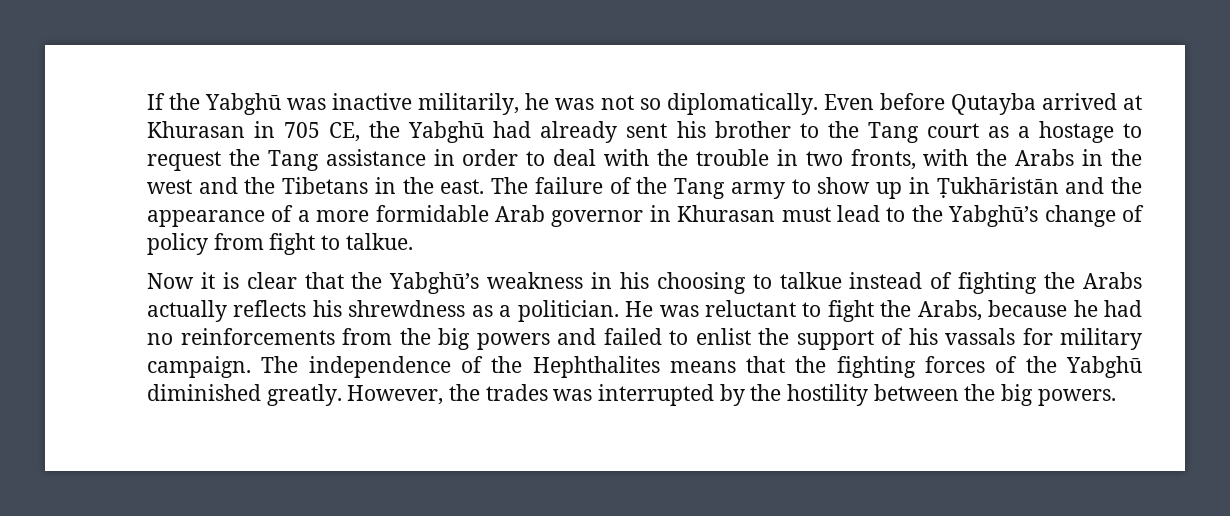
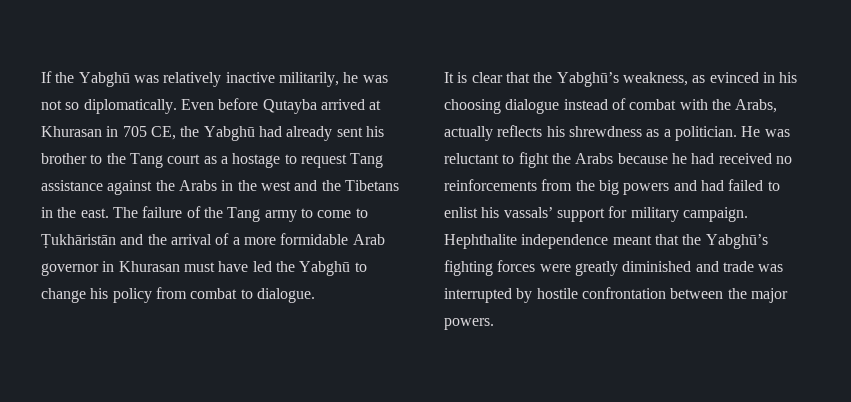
- If the Yabghū was inactive militarily, he was not so diplomatically.
+ If the Yabghū was relatively inactive militarily, he was not so diplomatically.
- Even before Qutayba arrived at Khurasan in 705 CE, the Yabghū had already sent his brother to the Tang court as a hostage to request the Tang assistance in order to deal with the trouble in two fronts, with the Arabs in the west and the Tibetans in the east.
+ Even before Qutayba arrived at Khurasan in 705 CE, the Yabghū had already sent his brother to the Tang court as a hostage to request Tang assistance against the Arabs in the west and the Tibetans in the east.
- The failure of the Tang army to show up in Ṭukhāristān and the appearance of a more formidable Arab governor in Khurasan must lead to the Yabghū’s change of policy from fight to talkue.
- Now it is clear that the Yabghū’s weakness in his choosing to talkue instead of fighting the Arabs actually reflects his shrewdness as a politician.
+ The failure of the Tang army to come to Ṭukhāristān and the arrival of a more formidable Arab governor in Khurasan must have led the Yabghū to change his policy from combat to dialogue.
+ It is clear that the Yabghū’s weakness, as evinced in his choosing dialogue instead of combat with the Arabs, actually reflects his shrewdness as a politician.
- He was reluctant to fight the Arabs, because he had no reinforcements from the big powers and failed to enlist the support of his vassals for military campaign. The independence of the Hephthalites means that the fighting forces of the Yabghū diminished greatly. However, the trades was interrupted by the hostility between the big powers.
+ He was reluctant to fight the Arabs because he had received no reinforcements from the big powers and had failed to enlist his vassals’ support for military campaign. Hephthalite independence meant that the Yabghū’s fighting forces were greatly diminished and trade was interrupted by hostile confrontation between the major powers.

